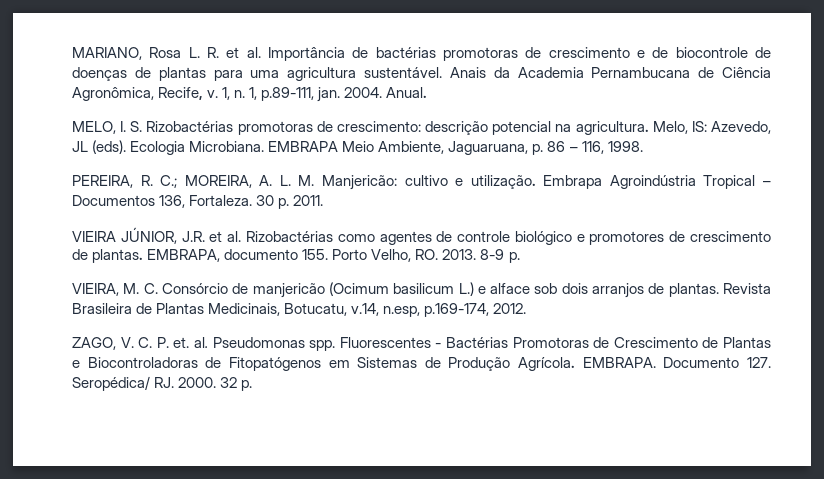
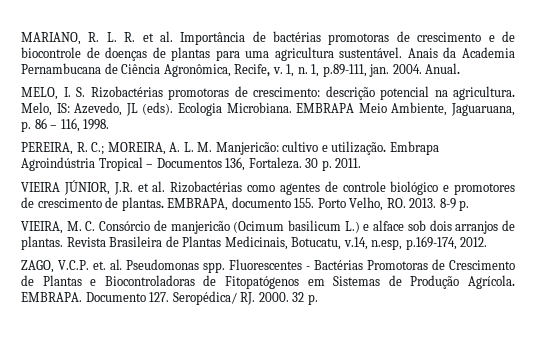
- MARIANO, Rosa L. R. et al. Importância de bactérias promotoras de crescimento e de biocontrole de doenças de plantas para uma agricultura sustentável.
+ MARIANO, R. L. R. et al. Importância de bactérias promotoras de crescimento e de biocontrole de doenças de plantas para uma agricultura sustentável.
- ZAGO, V. C. P. et. al. Pseudomonas spp.
+ ZAGO, V.C.P. et. al. Pseudomonas spp.

